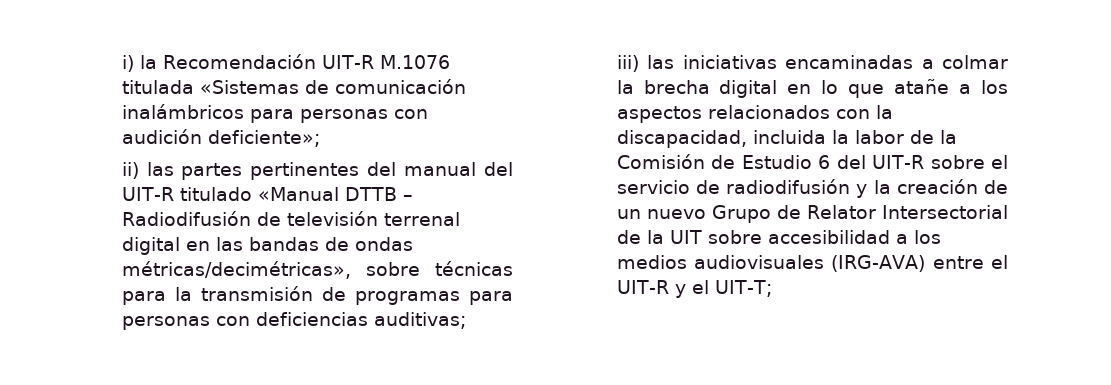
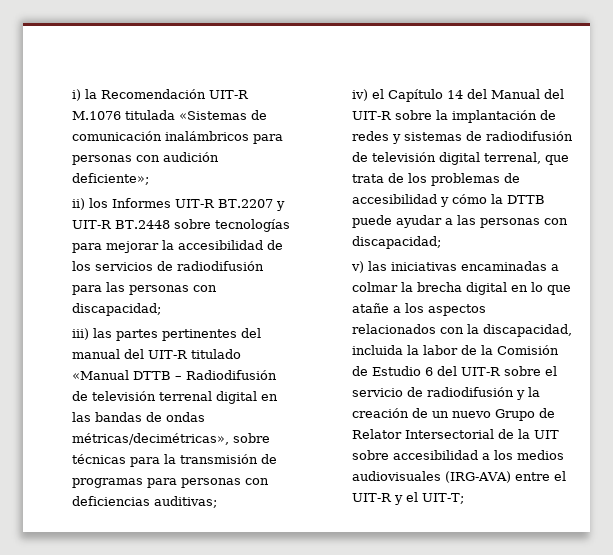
- ii) las partes pertinentes del manual del UIT-R titulado «Manual DTTB – Radiodifusión de televisión terrenal digital en las bandas de ondas métricas/decimétricas», sobre técnicas para la transmisión de programas para personas con deficiencias auditivas;
+ ii) los Informes UIT-R BT.2207 y UIT-R BT.2448 sobre tecnologías para mejorar la accesibilidad de los servicios de radiodifusión para las personas con discapacidad;
+ iii) las partes pertinentes del manual del UIT-R titulado «Manual DTTB – Radiodifusión de televisión terrenal digital en las bandas de ondas métricas/decimétricas», sobre técnicas para la transmisión de programas para personas con deficiencias auditivas;
- iii) las iniciativas encaminadas a colmar la brecha digital en lo que atañe a los aspectos relacionados con la discapacidad, incluida la labor de la Comisión de Estudio 6 del UIT-R sobre el servicio de radiodifusión y la creación de un nuevo Grupo de Relator Intersectorial de la UIT sobre accesibilidad a los medios audiovisuales (IRG-AVA) entre el UIT-R y el UIT-T;
+ iv) el Capítulo 14 del Manual del UIT-R sobre la implantación de redes y sistemas de radiodifusión de televisión digital terrenal, que trata de los problemas de accesibilidad y cómo la DTTB puede ayudar a las personas con discapacidad;
+ v) las iniciativas encaminadas a colmar la brecha digital en lo que atañe a los aspectos relacionados con la discapacidad, incluida la labor de la Comisión de Estudio 6 del UIT-R sobre el servicio de radiodifusión y la creación de un nuevo Grupo de Relator Intersectorial de la UIT sobre accesibilidad a los medios audiovisuales (IRG-AVA) entre el UIT-R y el UIT-T;

